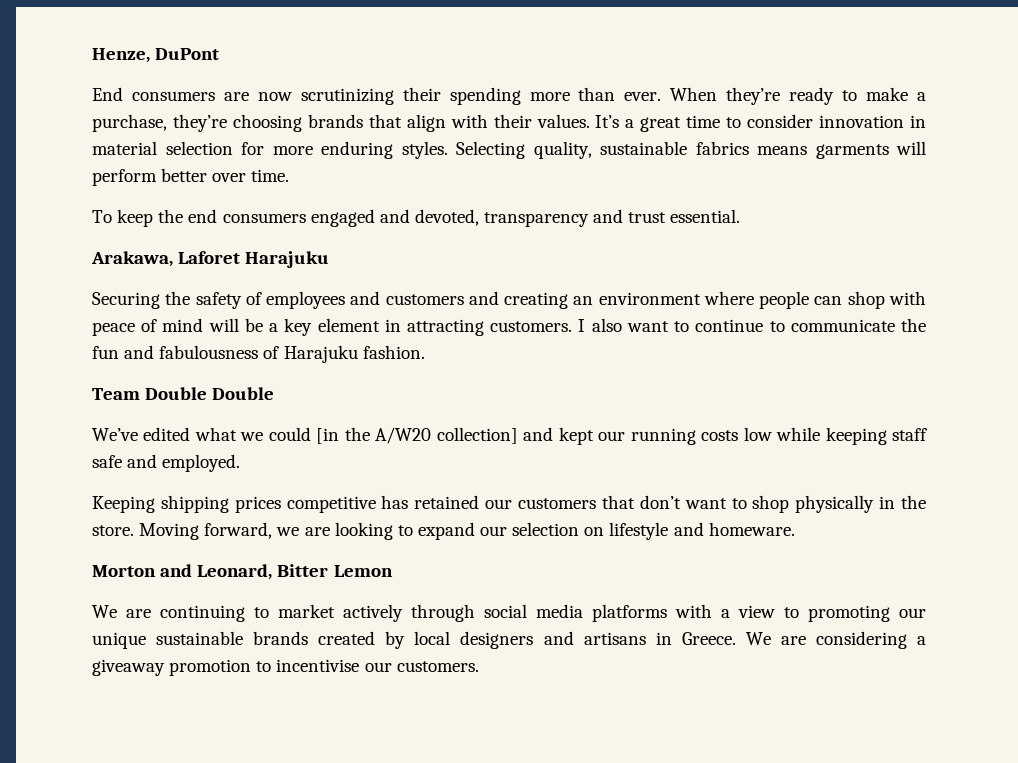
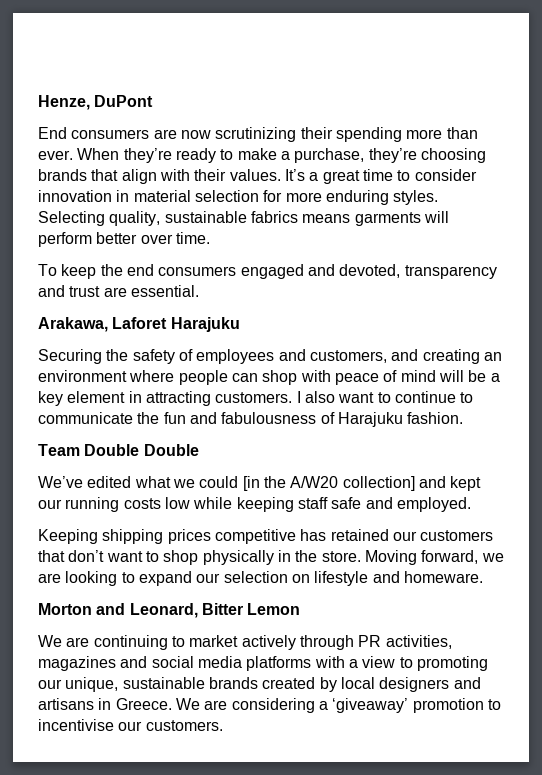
- To keep the end consumers engaged and devoted, transparency and trust essential.
+ To keep the end consumers engaged and devoted, transparency and trust are essential.
- Securing the safety of employees and customers and creating an environment where people can shop with peace of mind will be a key element in attracting customers.
+ Securing the safety of employees and customers, and creating an environment where people can shop with peace of mind will be a key element in attracting customers.
- We are continuing to market actively through social media platforms with a view to promoting our unique sustainable brands created by local designers and artisans in Greece.
+ We are continuing to market actively through PR activities, magazines and social media platforms with a view to promoting our unique, sustainable brands created by local designers and artisans in Greece.
- We are considering a giveaway promotion to incentivise our customers.
+ We are considering a ‘giveaway’ promotion to incentivise our customers.

